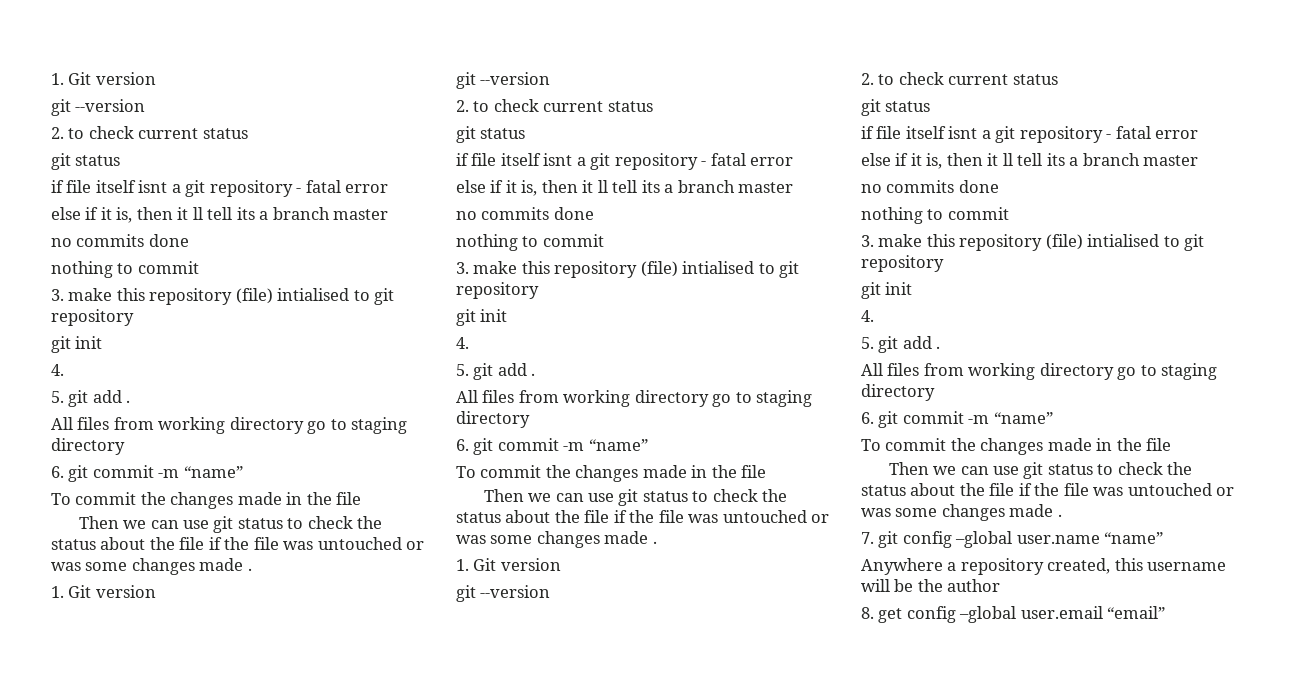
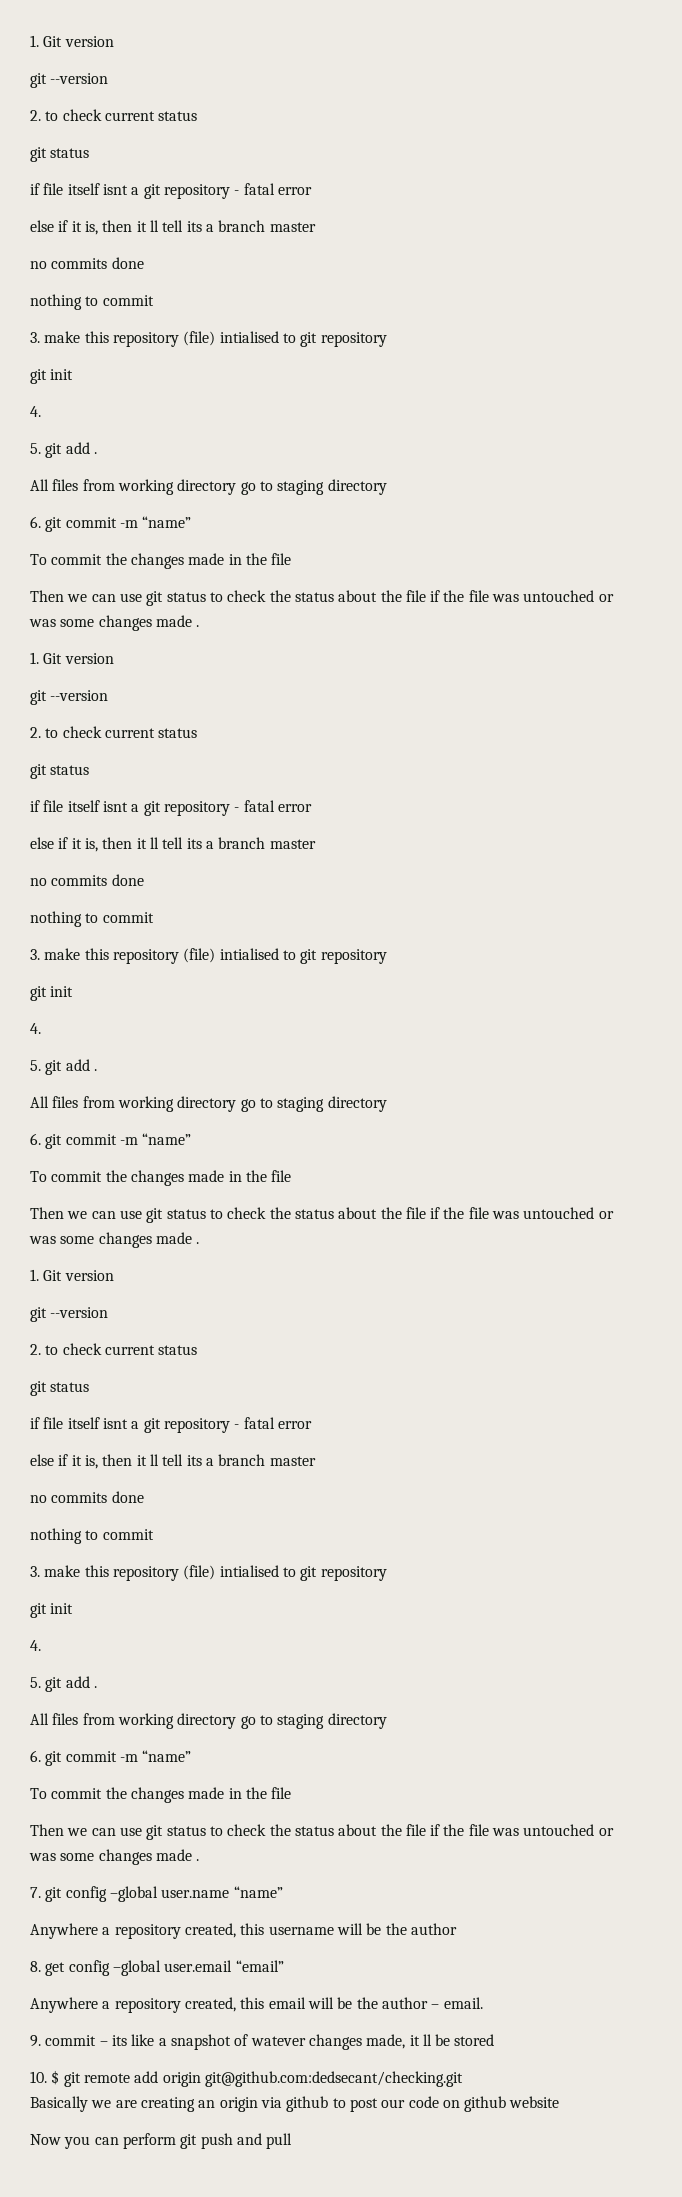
+ Anywhere a repository created, this email will be the author – email.
+ 9. commit – its like a snapshot of watever changes made, it ll be stored
+ 10. $ git remote add origin git@github.com:dedsecant/checking.git
+ Basically we are creating an origin via github to post our code on github website
+ Now you can perform git push and pull

